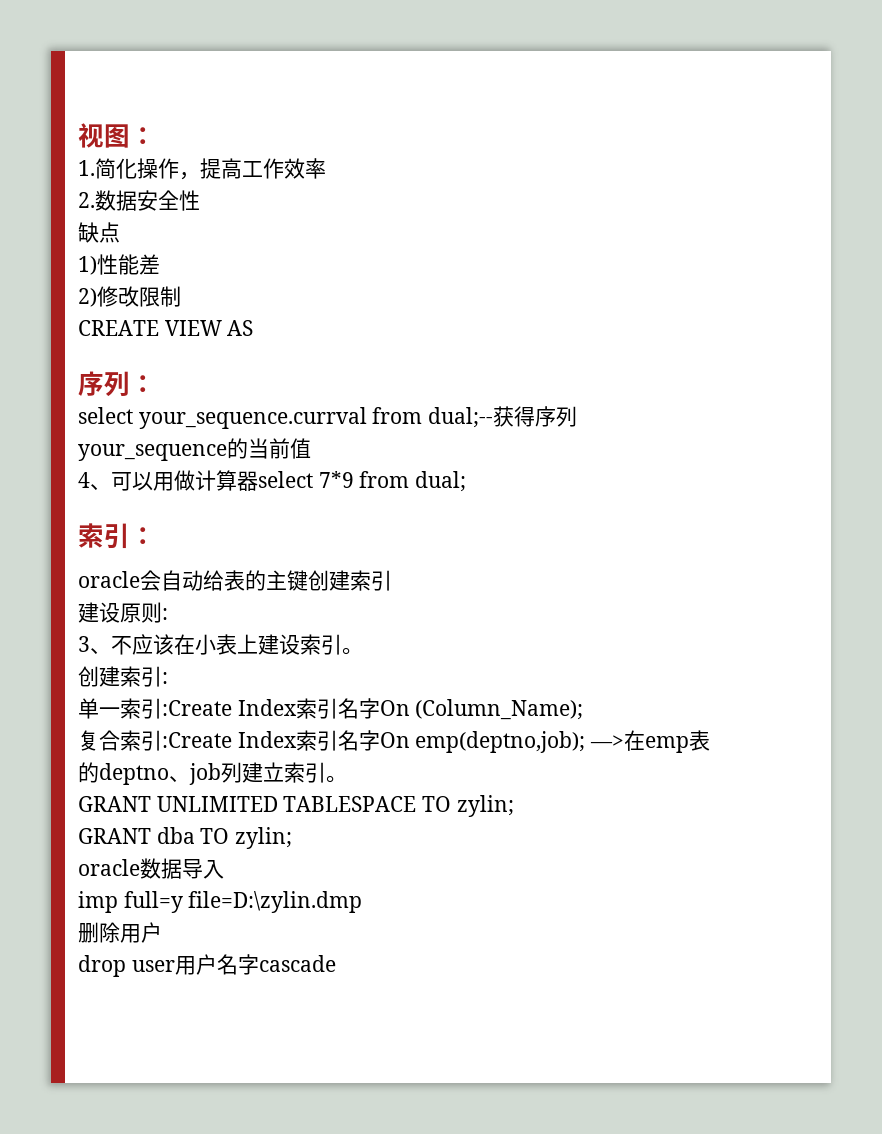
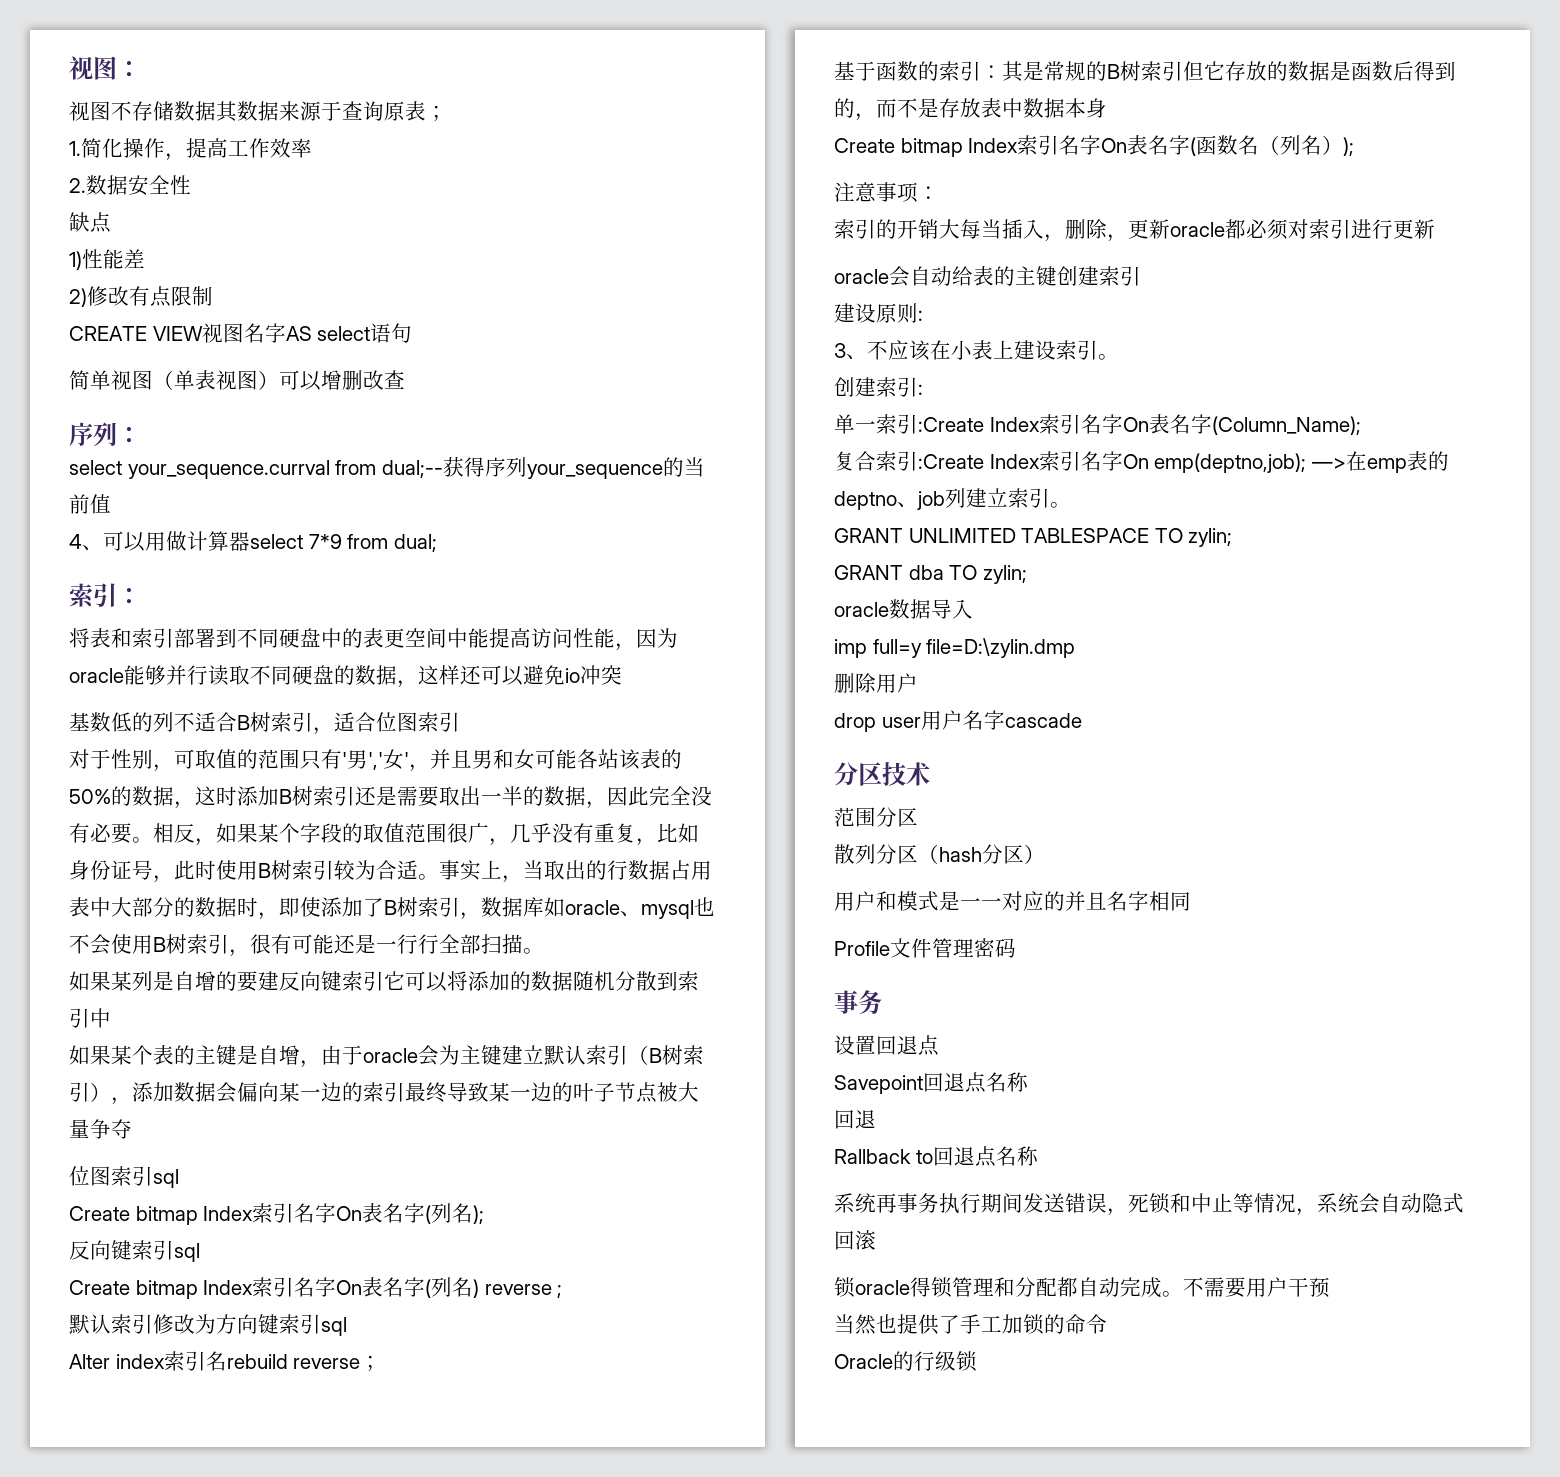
+ 视图不存储数据其数据来源于查询原表；
- 2)修改限制
+ 2)修改有点限制
- CREATE VIEW AS
+ CREATE VIEW视图名字AS select语句
+ 简单视图（单表视图）可以增删改查
+ 将表和索引部署到不同硬盘中的表更空间中能提高访问性能，因为oracle能够并行读取不同硬盘的数据，这样还可以避免io冲突
+ 基数低的列不适合B树索引，适合位图索引
+ 对于性别，可取值的范围只有'男','女'，并且男和女可能各站该表的50%的数据，这时添加B树索引还是需要取出一半的数据，因此完全没有必要。相反，如果某个字段的取值范围很广，几乎没有重复，比如身份证号，此时使用B树索引较为合适。事实上，当取出的行数据占用表中大部分的数据时，即使添加了B树索引，数据库如oracle、mysql也不会使用B树索引，很有可能还是一行行全部扫描。
+ 如果某列是自增的要建反向键索引它可以将添加的数据随机分散到索引中
+ 如果某个表的主键是自增，由于oracle会为主键建立默认索引（B树索引），添加数据会偏向某一边的索引最终导致某一边的叶子节点被大量争夺
+ 位图索引sql
+ Create bitmap Index索引名字On表名字(列名);
+ 反向键索引sql
+ Create bitmap Index索引名字On表名字(列名) reverse ;
+ 默认索引修改为方向键索引sql
+ Alter index索引名rebuild reverse；
+ 基于函数的索引：其是常规的B树索引但它存放的数据是函数后得到的，而不是存放表中数据本身
+ Create bitmap Index索引名字On表名字(函数名（列名）);
+ 注意事项：
+ 索引的开销大每当插入，删除，更新oracle都必须对索引进行更新
- 单一索引:Create Index索引名字On (Column_Name);
+ 单一索引:Create Index索引名字On表名字(Column_Name);
+ 分区技术
+ 范围分区
+ 散列分区（hash分区）
+ 用户和模式是一一对应的并且名字相同
+ Profile文件管理密码
+ 事务
+ 设置回退点
+ Savepoint回退点名称
+ 回退
+ Rallback to回退点名称
+ 系统再事务执行期间发送错误，死锁和中止等情况，系统会自动隐式回滚
+ 锁oracle得锁管理和分配都自动完成。不需要用户干预
+ 当然也提供了手工加锁的命令
+ Oracle的行级锁

